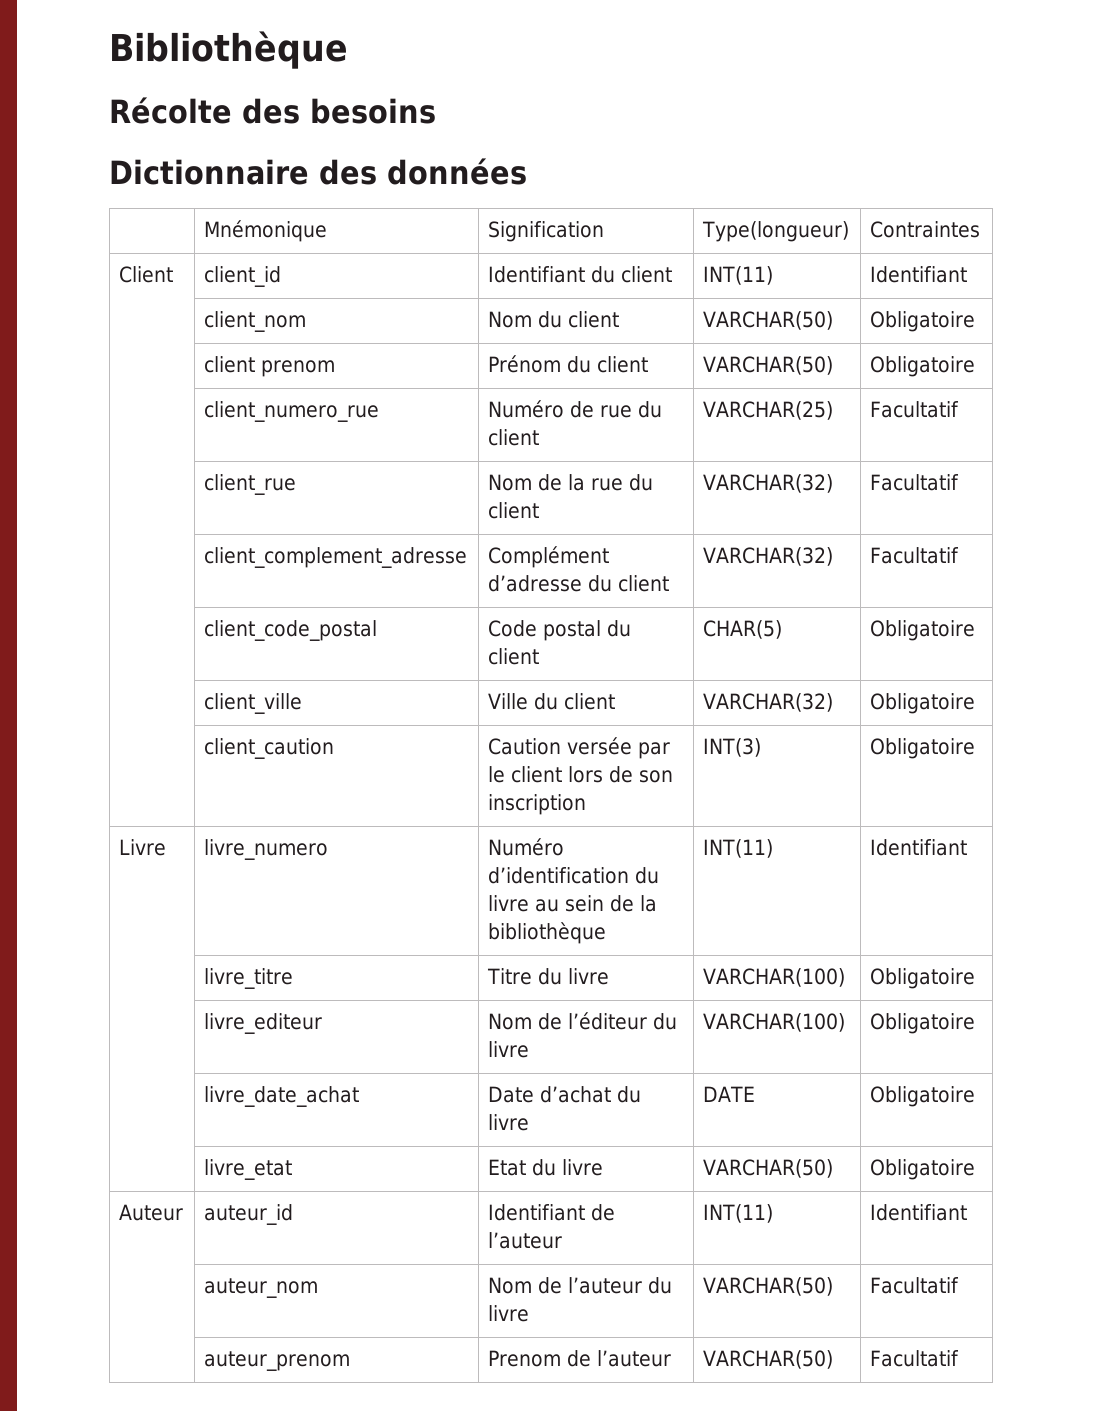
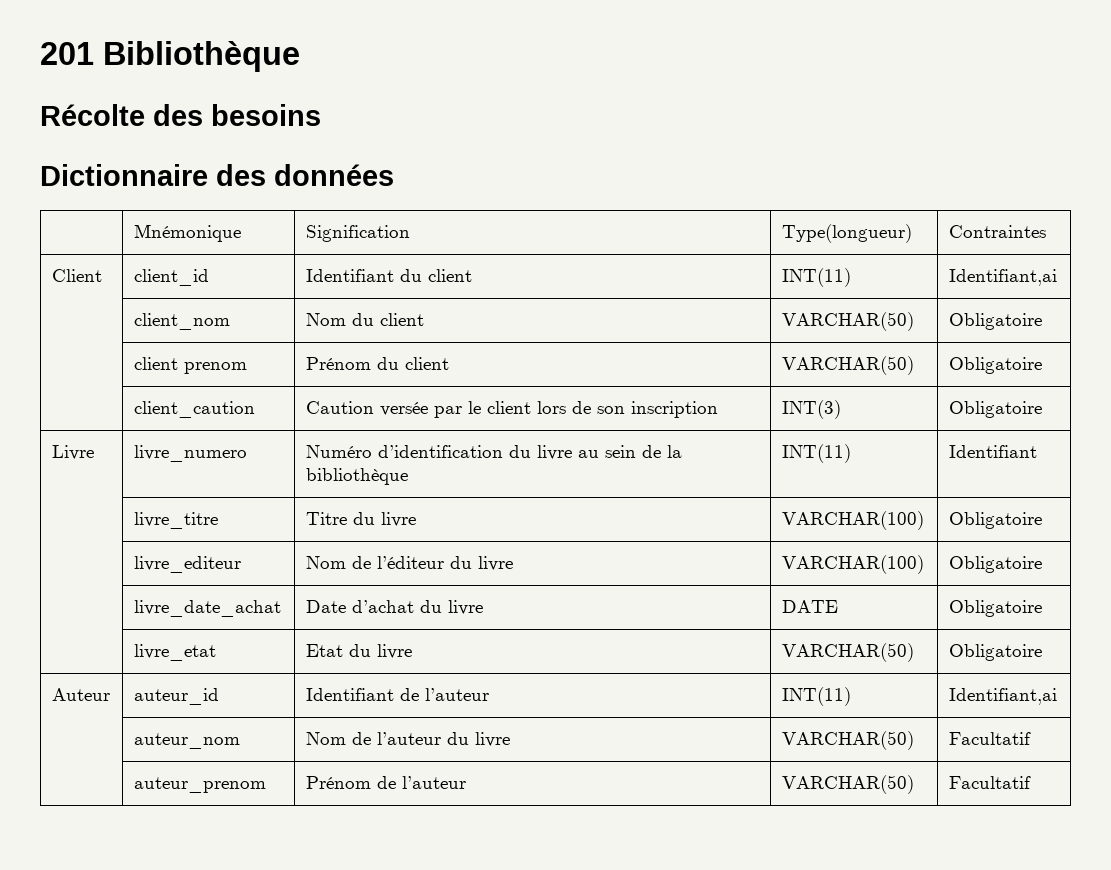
- Bibliothèque
+ 201 Bibliothèque
- Client | client_id | Identifiant du client | INT(11) | Identifiant
+ Client | client_id | Identifiant du client | INT(11) | Identifiant,ai
- | client_numero_rue | Numéro de rue du client | VARCHAR(25) | Facultatif
- | client_rue | Nom de la rue du client | VARCHAR(32) | Facultatif
- | client_complement_adresse | Complément d’adresse du client | VARCHAR(32) | Facultatif
- | client_code_postal | Code postal du client | CHAR(5) | Obligatoire
- | client_ville | Ville du client | VARCHAR(32) | Obligatoire
- Auteur | auteur_id | Identifiant de l’auteur | INT(11) | Identifiant
+ Auteur | auteur_id | Identifiant de l’auteur | INT(11) | Identifiant,ai
- | auteur_prenom | Prenom de l’auteur | VARCHAR(50) | Facultatif
+ | auteur_prenom | Prénom de l’auteur | VARCHAR(50) | Facultatif

